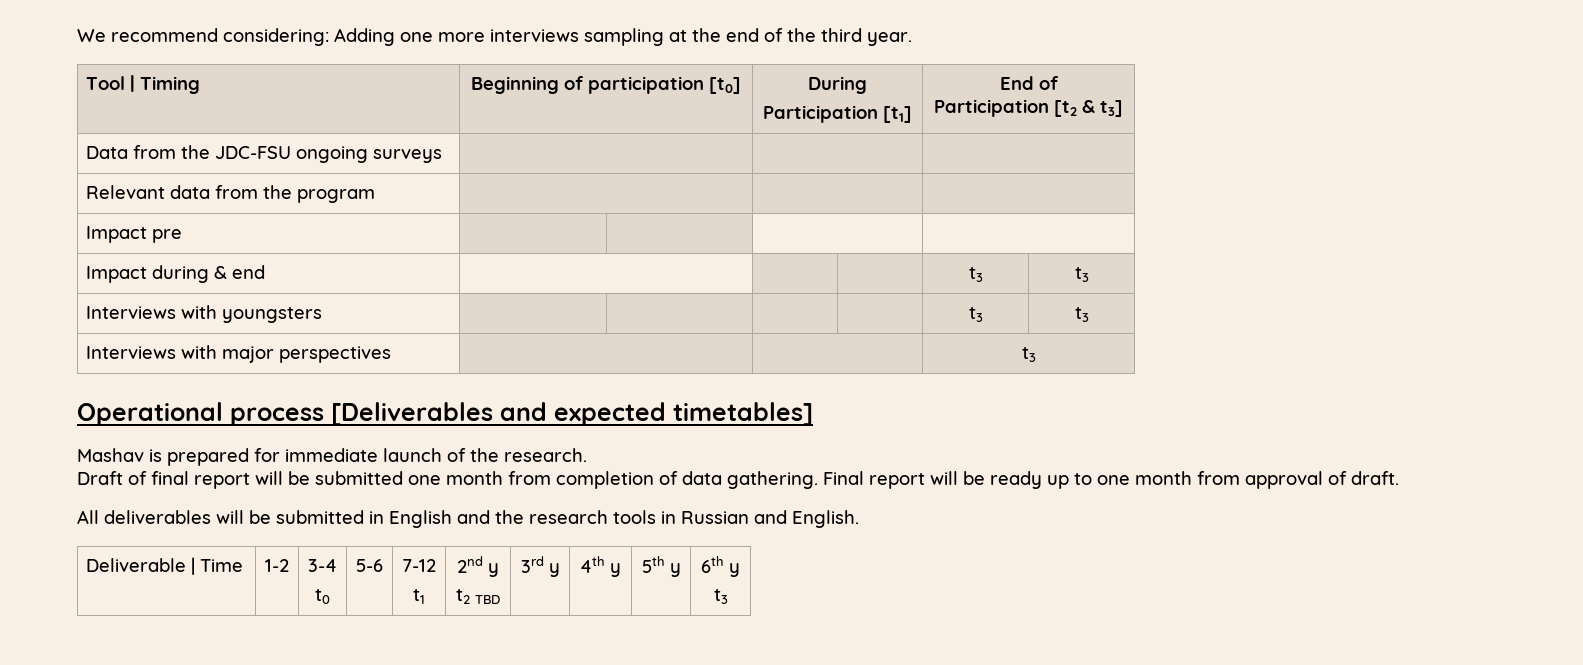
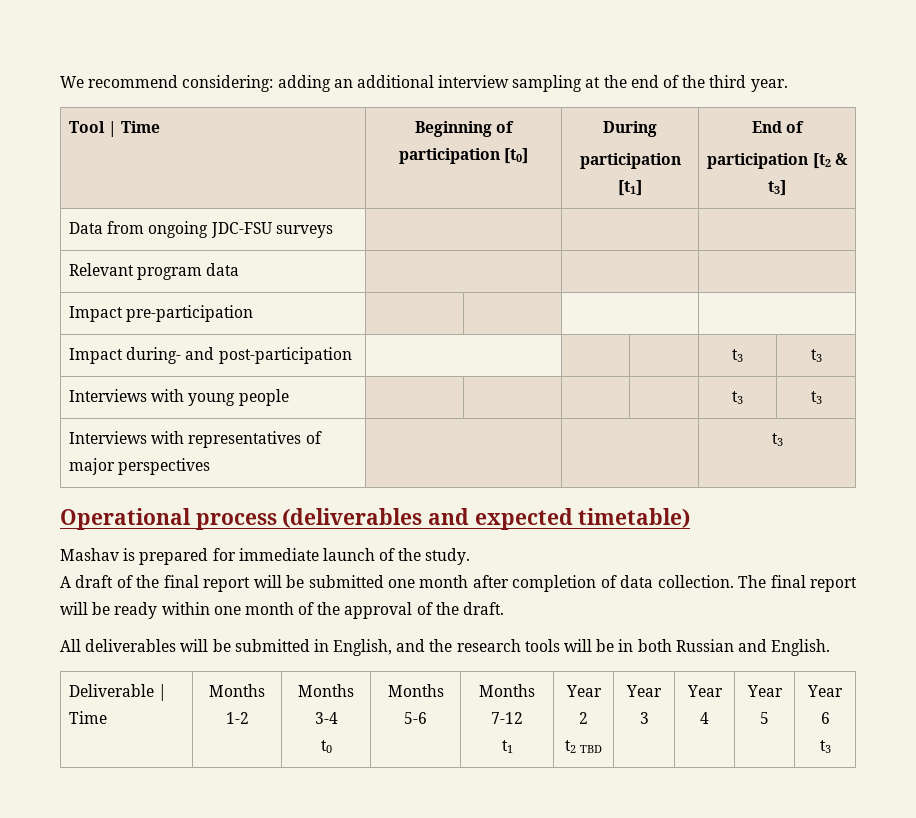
- We recommend considering: Adding one more interviews sampling at the end of the third year.
+ We recommend considering: adding an additional interview sampling at the end of the third year.
- Tool | Timing | Beginning of participation [t0] | During
- Participation [t1] | End of
- Participation [t2 & t3]
+ Tool | Time | Beginning of participation [t0] | During
+ participation [t1] | End of
+ participation [t2 & t3]
- Data from the JDC-FSU ongoing surveys | | |
+ Data from ongoing JDC-FSU surveys | | |
- Relevant data from the program | | |
- Impact pre | | | |
- Impact during & end | | | | t3 | t3
- Interviews with youngsters | | | | | t3 | t3
- Interviews with major perspectives | | | t3
+ Relevant program data | | |
+ Impact pre-participation | | | |
+ Impact during- and post-participation | | | | t3 | t3
+ Interviews with young people | | | | | t3 | t3
+ Interviews with representatives of major perspectives | | | t3
- Operational process [Deliverables and expected timetables]
+ Operational process (deliverables and expected timetable)
- Mashav is prepared for immediate launch of the research.
- Draft of final report will be submitted one month from completion of data gathering. Final report will be ready up to one month from approval of draft.
+ Mashav is prepared for immediate launch of the study.
+ A draft of the final report will be submitted one month after completion of data collection. The final report will be ready within one month of the approval of the draft.
- All deliverables will be submitted in English and the research tools in Russian and English.
+ All deliverables will be submitted in English, and the research tools will be in both Russian and English.
- Deliverable | Time | 1-2 | 3-4
- t0 | 5-6 | 7-12
- t1 | 2nd y
- t2 TBD | 3rd y | 4th y | 5th y | 6th y
+ Deliverable | Time | Months 1-2 | Months 3-4
+ t0 | Months 5-6 | Months 7-12
+ t1 | Year 2
+ t2 TBD | Year 3 | Year 4 | Year 5 | Year 6

